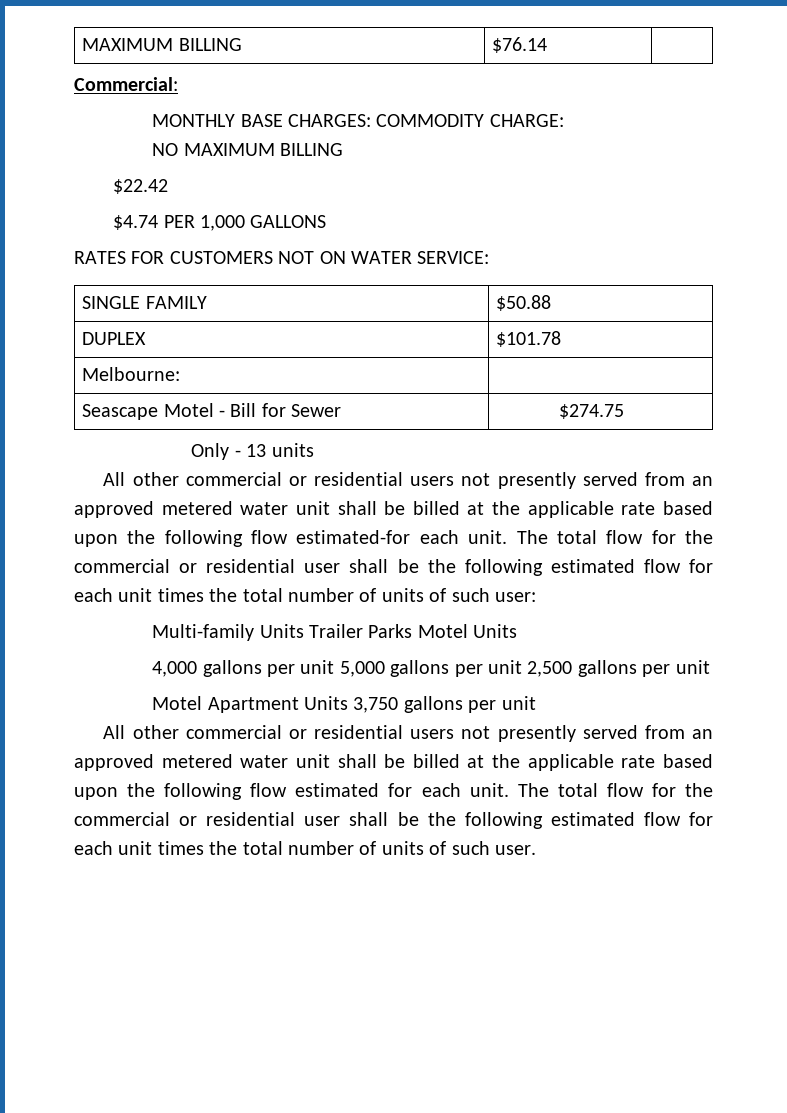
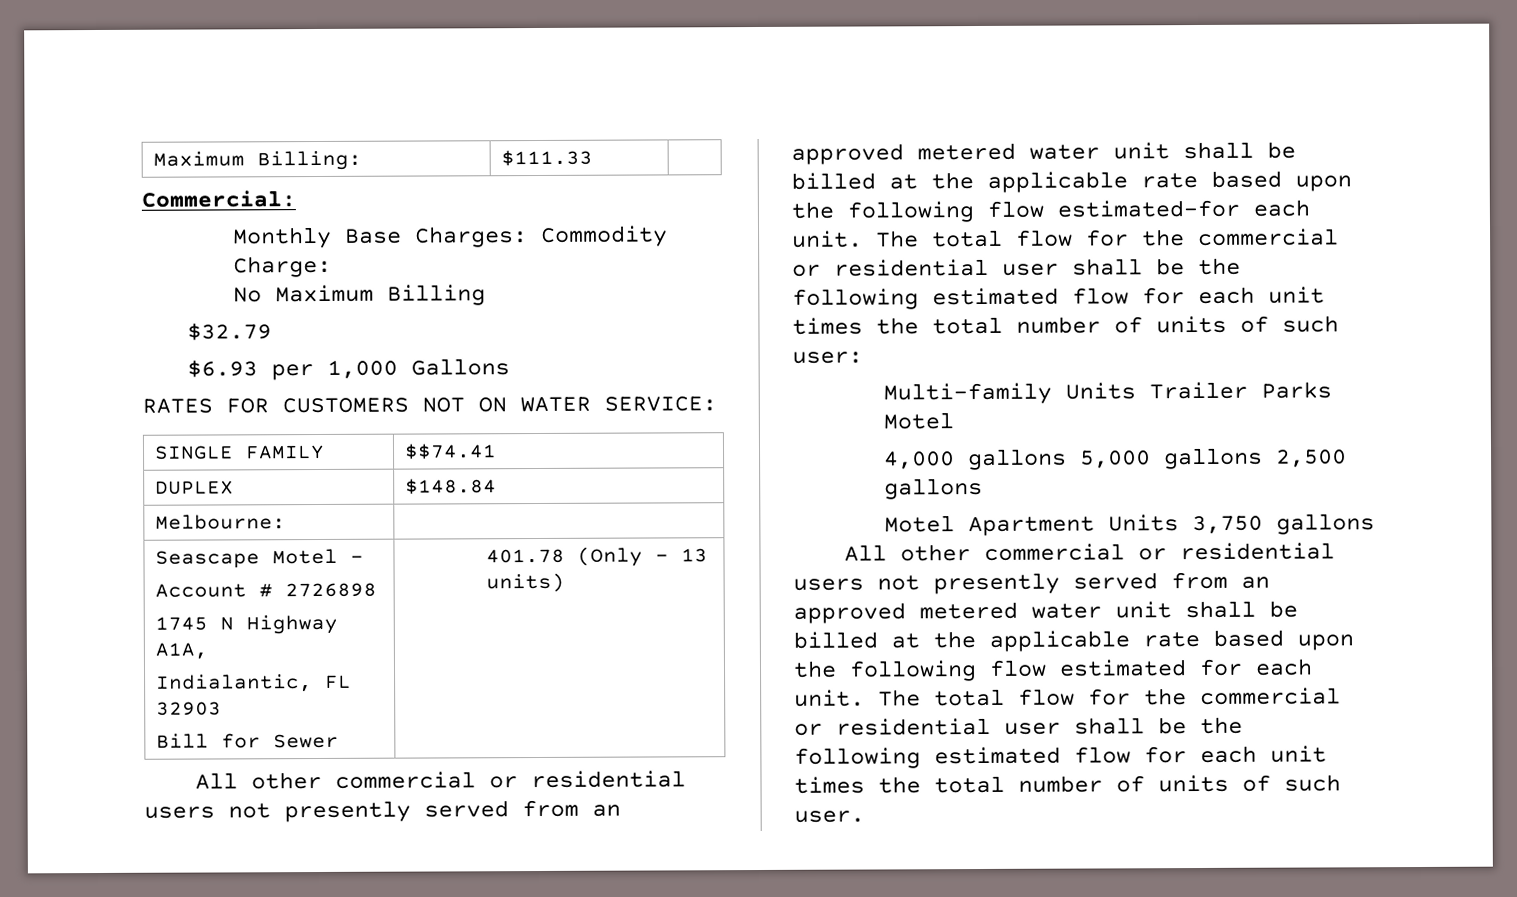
- MAXIMUM BILLING | $76.14 |
+ Maximum Billing: | $111.33 |
  Commercial:
- MONTHLY BASE CHARGES: COMMODITY CHARGE:
- NO MAXIMUM BILLING
- $22.42
- $4.74 PER 1,000 GALLONS
+ Monthly Base Charges: Commodity Charge:
+ No Maximum Billing
+ $32.79
+ $6.93 per 1,000 Gallons
- SINGLE FAMILY | $50.88
+ SINGLE FAMILY | $$74.41
- DUPLEX | $101.78
+ DUPLEX | $148.84
- Seascape Motel - Bill for Sewer | $274.75
- Only - 13 units
+ Seascape Motel -
+ Account # 2726898
+ 1745 N Highway A1A,
+ Indialantic, FL 32903
+ Bill for Sewer | 401.78 (Only - 13 units)
- Multi-family Units Trailer Parks Motel Units
+ Multi-family Units Trailer Parks Motel
- 4,000 gallons per unit 5,000 gallons per unit 2,500 gallons per unit
+ 4,000 gallons 5,000 gallons 2,500 gallons
- Motel Apartment Units 3,750 gallons per unit
+ Motel Apartment Units 3,750 gallons

